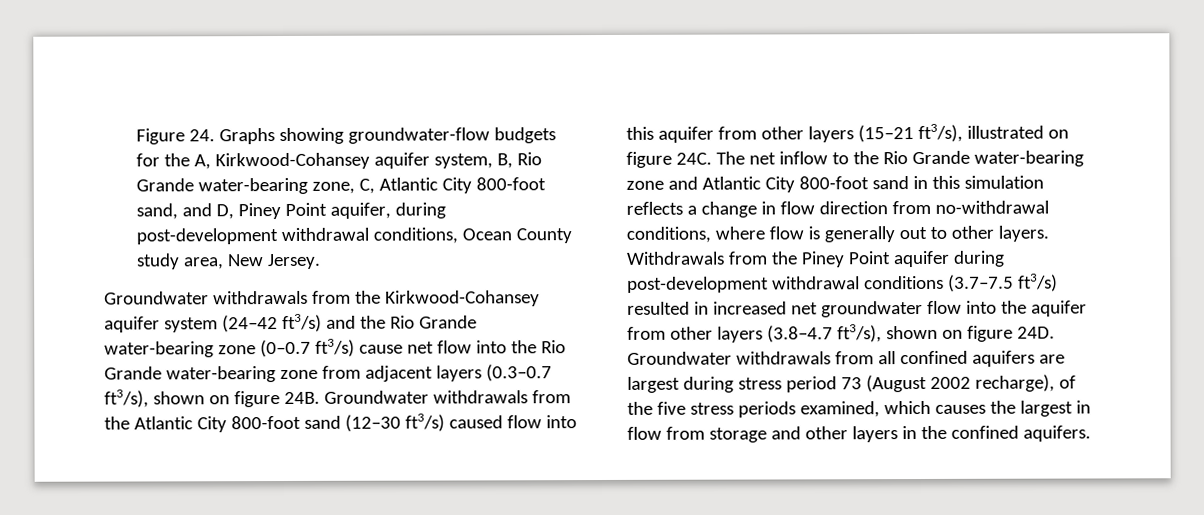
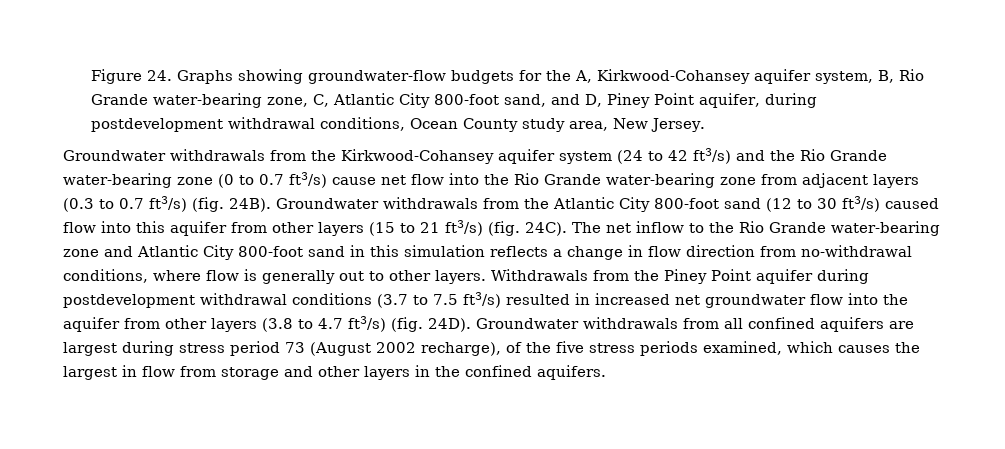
- Figure 24. Graphs showing groundwater-flow budgets for the A, Kirkwood-Cohansey aquifer system, B, Rio Grande water-bearing zone, C, Atlantic City 800-foot sand, and D, Piney Point aquifer, during post-development withdrawal conditions, Ocean County study area, New Jersey.
+ Figure 24. Graphs showing groundwater-flow budgets for the A, Kirkwood-Cohansey aquifer system, B, Rio Grande water-bearing zone, C, Atlantic City 800-foot sand, and D, Piney Point aquifer, during postdevelopment withdrawal conditions, Ocean County study area, New Jersey.
- Groundwater withdrawals from the Kirkwood-Cohansey aquifer system (24–42 ft3/s) and the Rio Grande water-bearing zone (0–0.7 ft3/s) cause net flow into the Rio Grande water-bearing zone from adjacent layers (0.3–0.7 ft3/s), shown on figure 24B.
+ Groundwater withdrawals from the Kirkwood-Cohansey aquifer system (24 to 42 ft3/s) and the Rio Grande water-bearing zone (0 to 0.7 ft3/s) cause net flow into the Rio Grande water-bearing zone from adjacent layers (0.3 to 0.7 ft3/s) (fig. 24B).
- Groundwater withdrawals from the Atlantic City 800-foot sand (12–30 ft3/s) caused flow into this aquifer from other layers (15–21 ft3/s), illustrated on figure 24C.
+ Groundwater withdrawals from the Atlantic City 800-foot sand (12 to 30 ft3/s) caused flow into this aquifer from other layers (15 to 21 ft3/s) (fig. 24C).
- Withdrawals from the Piney Point aquifer during post-development withdrawal conditions (3.7–7.5 ft3/s) resulted in increased net groundwater flow into the aquifer from other layers (3.8–4.7 ft3/s), shown on figure 24D.
+ Withdrawals from the Piney Point aquifer during postdevelopment withdrawal conditions (3.7 to 7.5 ft3/s) resulted in increased net groundwater flow into the aquifer from other layers (3.8 to 4.7 ft3/s) (fig. 24D).

